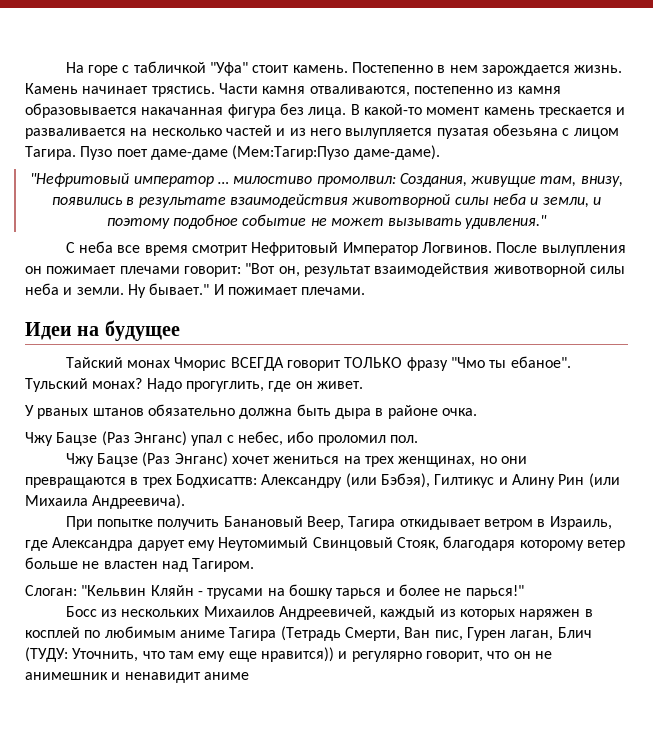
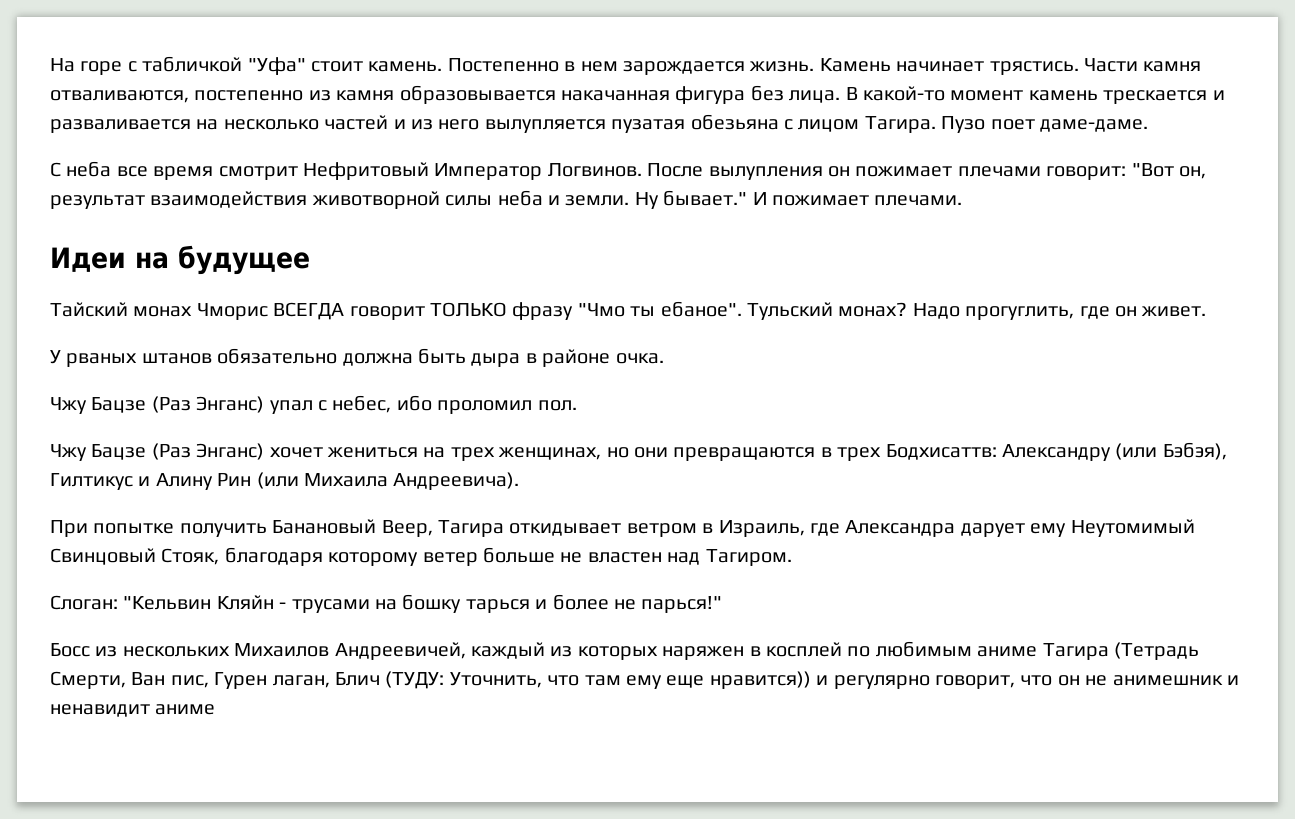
- Пузо поет даме-даме (Мем:Тагир:Пузо даме-даме).
- "Нефритовый император … милостиво промолвил: Создания, живущие там, внизу, появились в результате взаимодействия животворной силы неба и земли, и поэтому подобное событие не может вызывать удивления."
+ Пузо поет даме-даме.

